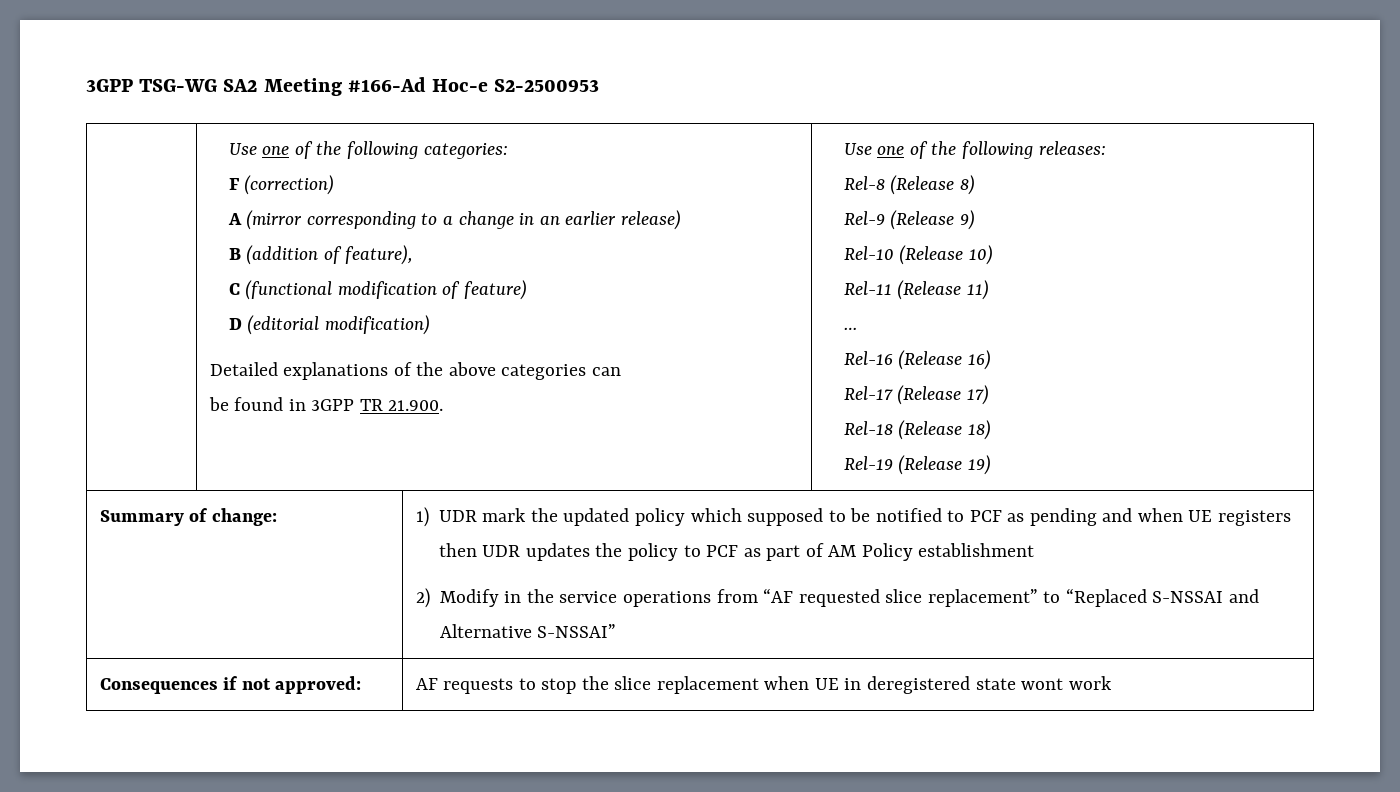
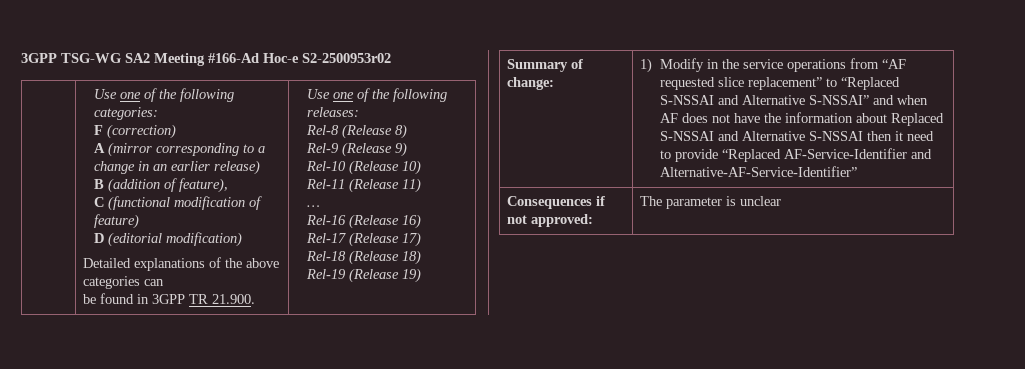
- 3GPP TSG-WG SA2 Meeting #166-Ad Hoc-e S2-2500953
+ 3GPP TSG-WG SA2 Meeting #166-Ad Hoc-e S2-2500953r02
- 1) UDR mark the updated policy which supposed to be notified to PCF as pending and when UE registers then UDR updates the policy to PCF as part of AM Policy establishment
- 2) Modify in the service operations from “AF requested slice replacement” to “Replaced S-NSSAI and Alternative S-NSSAI”
- Consequences if not approved: | AF requests to stop the slice replacement when UE in deregistered state wont work
+ 1) Modify in the service operations from “AF requested slice replacement” to “Replaced S-NSSAI and Alternative S-NSSAI” and when AF does not have the information about Replaced S-NSSAI and Alternative S-NSSAI then it need to provide “Replaced AF-Service-Identifier and Alternative-AF-Service-Identifier”
+ Consequences if not approved: | The parameter is unclear

